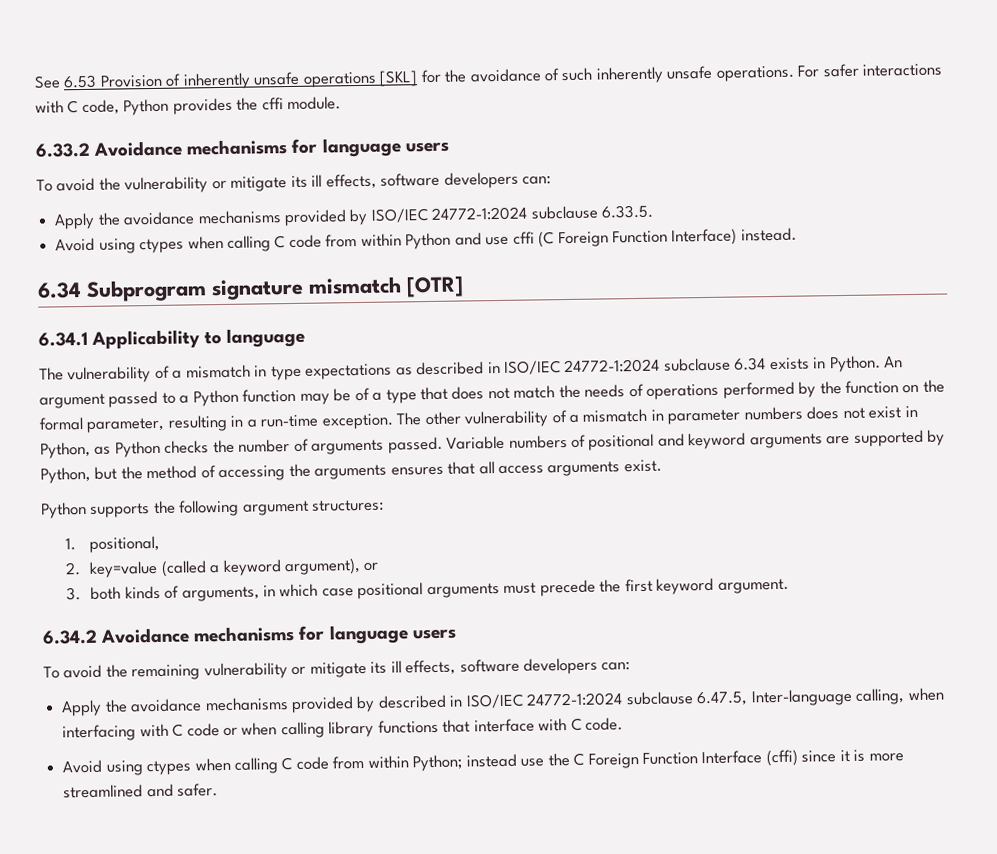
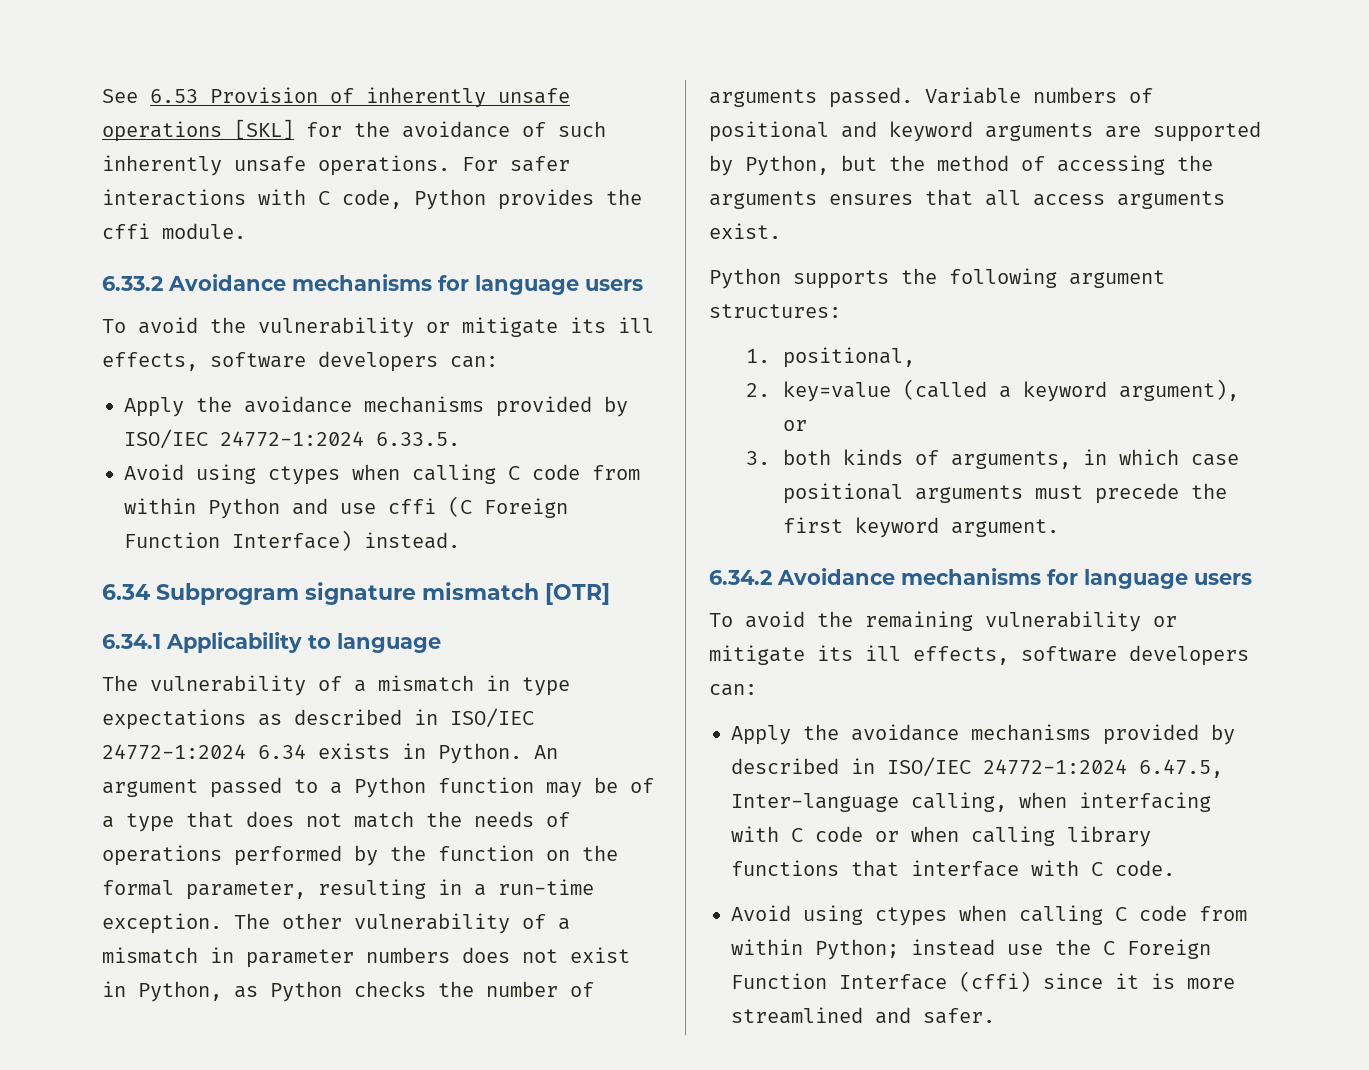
- Apply the avoidance mechanisms provided by ISO/IEC 24772-1:2024 subclause 6.33.5.
+ Apply the avoidance mechanisms provided by ISO/IEC 24772-1:2024 6.33.5.
- The vulnerability of a mismatch in type expectations as described in ISO/IEC 24772-1:2024 subclause 6.34 exists in Python.
+ The vulnerability of a mismatch in type expectations as described in ISO/IEC 24772-1:2024 6.34 exists in Python.
- Apply the avoidance mechanisms provided by described in ISO/IEC 24772-1:2024 subclause 6.47.5, Inter-language calling, when interfacing with C code or when calling library functions that interface with C code.
+ Apply the avoidance mechanisms provided by described in ISO/IEC 24772-1:2024 6.47.5, Inter-language calling, when interfacing with C code or when calling library functions that interface with C code.

